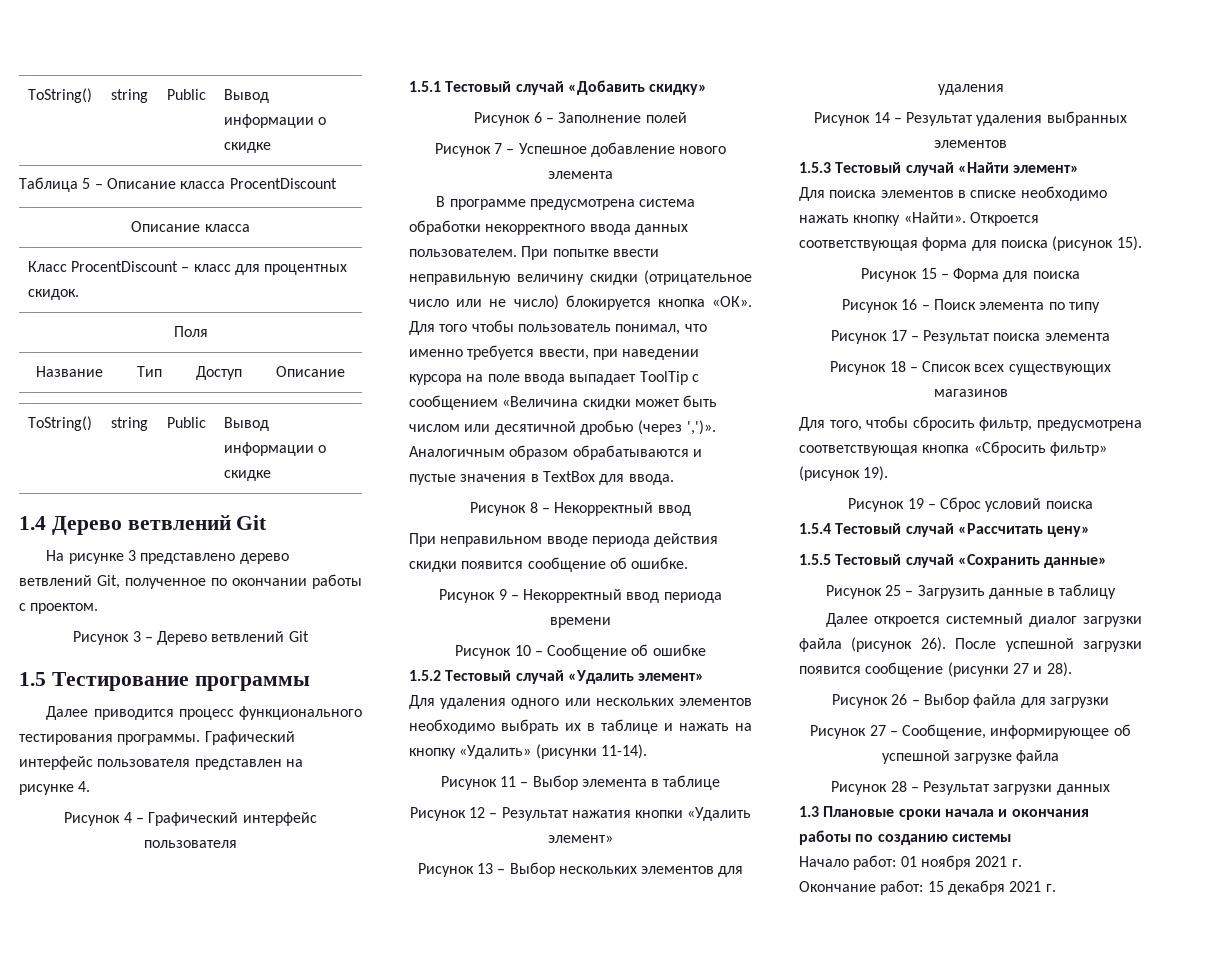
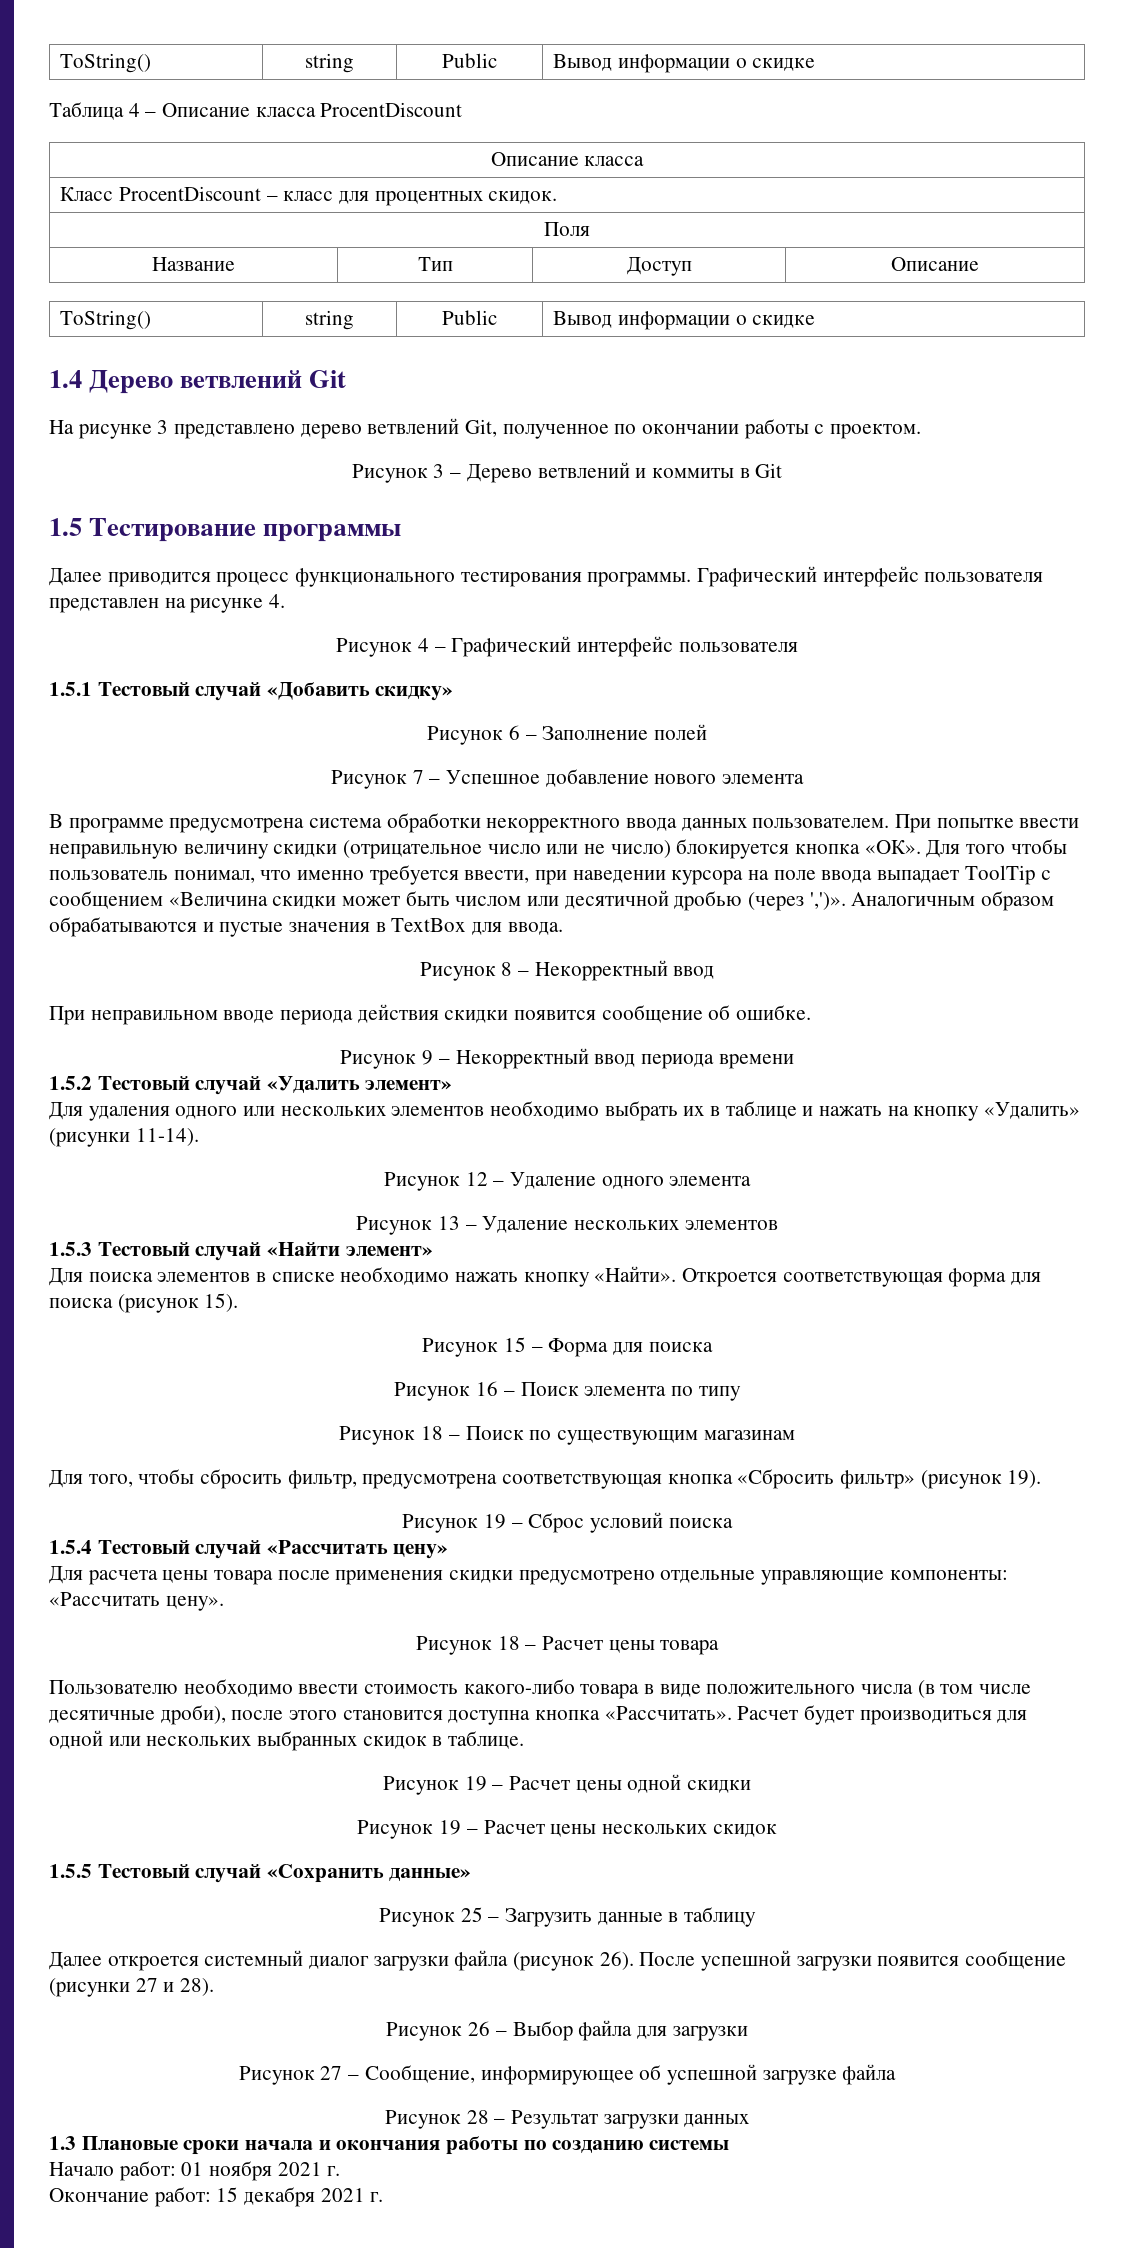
- Таблица 5 – Описание класса ProcentDiscount
+ Таблица 4 – Описание класса ProcentDiscount
- Рисунок 3 – Дерево ветвлений Git
+ Рисунок 3 – Дерево ветвлений и коммиты в Git
- Рисунок 10 – Сообщение об ошибке
- Рисунок 11 – Выбор элемента в таблице
- Рисунок 12 – Результат нажатия кнопки «Удалить элемент»
+ Рисунок 12 – Удаление одного элемента
- Рисунок 13 – Выбор нескольких элементов для удаления
- Рисунок 14 – Результат удаления выбранных элементов
+ Рисунок 13 – Удаление нескольких элементов
- Рисунок 17 – Результат поиска элемента
- Рисунок 18 – Список всех существующих магазинов
+ Рисунок 18 – Поиск по существующим магазинам
+ Для расчета цены товара после применения скидки предусмотрено отдельные управляющие компоненты: «Рассчитать цену».
+ Рисунок 18 – Расчет цены товара
+ Пользователю необходимо ввести стоимость какого-либо товара в виде положительного числа (в том числе десятичные дроби), после этого становится доступна кнопка «Рассчитать». Расчет будет производиться для одной или нескольких выбранных скидок в таблице.
+ Рисунок 19 – Расчет цены одной скидки
+ Рисунок 19 – Расчет цены нескольких скидок

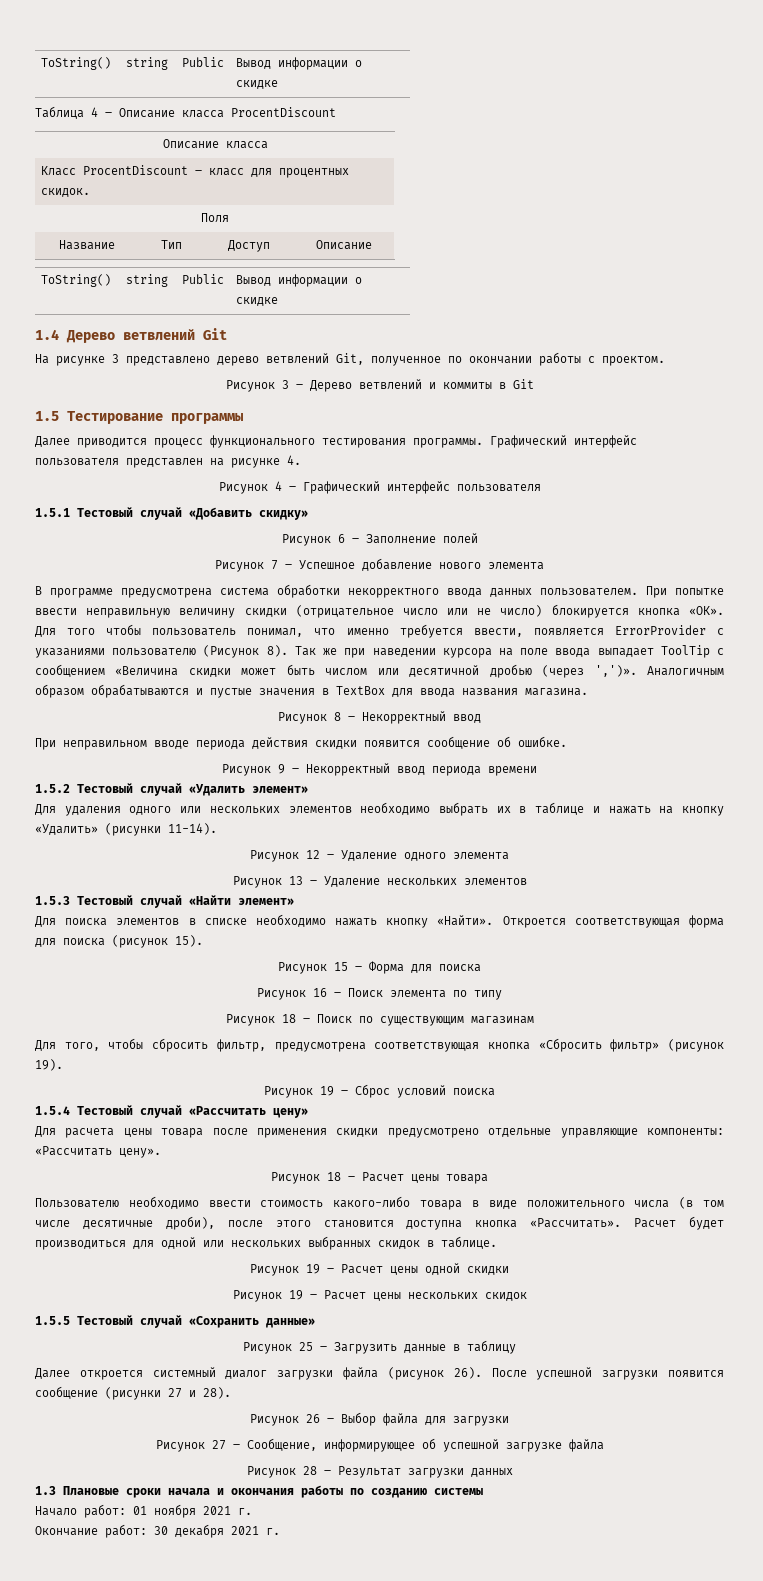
- При попытке ввести неправильную величину скидки (отрицательное число или не число) блокируется кнопка «ОК». Для того чтобы пользователь понимал, что именно требуется ввести, при наведении курсора на поле ввода выпадает ToolTip с сообщением «Величина скидки может быть числом или десятичной дробью (через ',')».
+ При попытке ввести неправильную величину скидки (отрицательное число или не число) блокируется кнопка «ОК». Для того чтобы пользователь понимал, что именно требуется ввести, появляется ErrorProvider с указаниями пользователю (Рисунок 8). Так же при наведении курсора на поле ввода выпадает ToolTip с сообщением «Величина скидки может быть числом или десятичной дробью (через ',')».
- Аналогичным образом обрабатываются и пустые значения в TextBox для ввода.
+ Аналогичным образом обрабатываются и пустые значения в TextBox для ввода названия магазина.
- Окончание работ: 15 декабря 2021 г.
+ Окончание работ: 30 декабря 2021 г.

